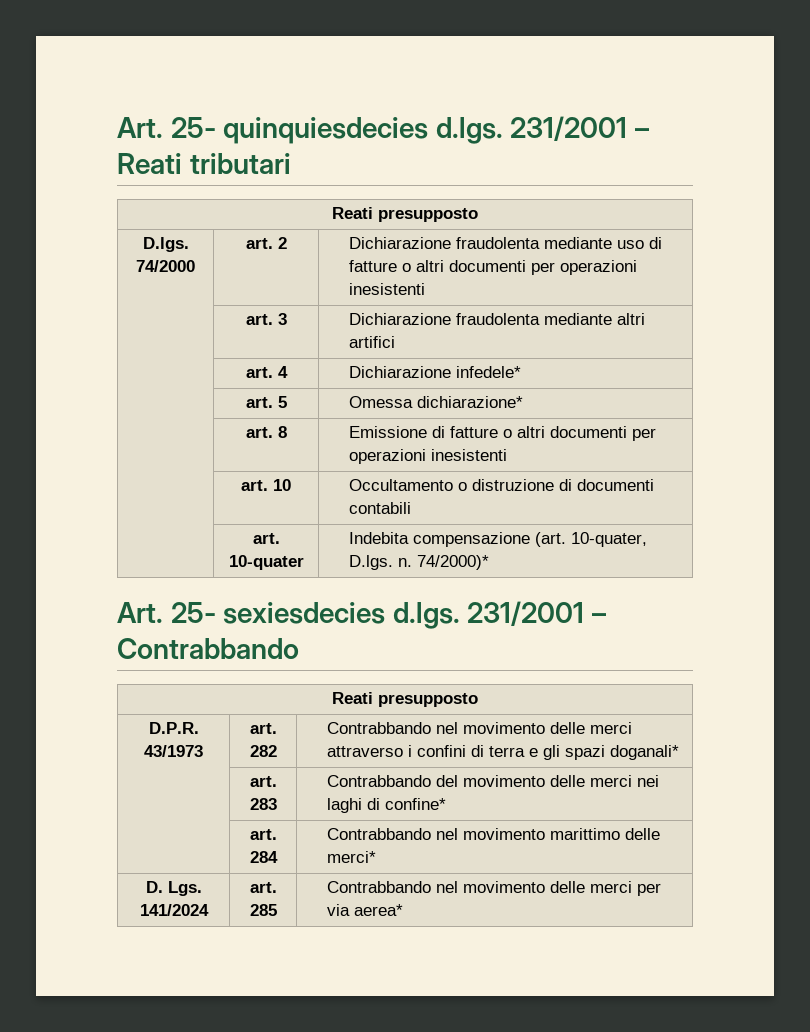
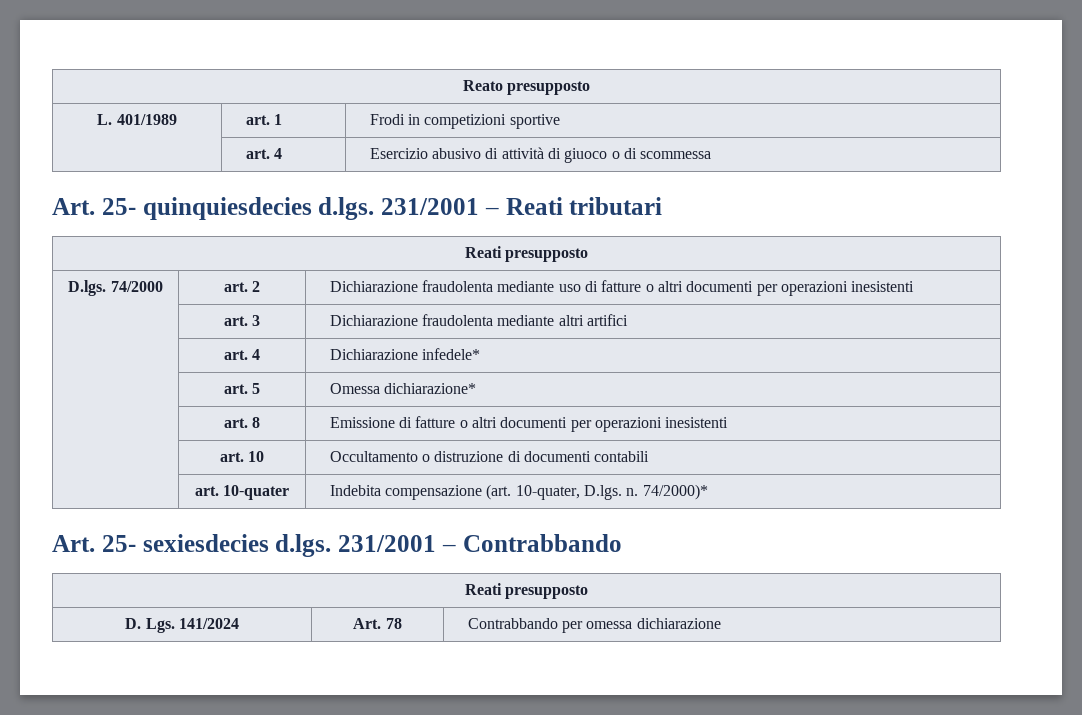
+ Reato presupposto
+ L. 401/1989 | art. 1 | Frodi in competizioni sportive
+ | art. 4 | Esercizio abusivo di attività di giuoco o di scommessa
- D.P.R. 43/1973 | art. 282 | Contrabbando nel movimento delle merci attraverso i confini di terra e gli spazi doganali*
- | art. 283 | Contrabbando del movimento delle merci nei laghi di confine*
- | art. 284 | Contrabbando nel movimento marittimo delle merci*
- D. Lgs. 141/2024 | art. 285 | Contrabbando nel movimento delle merci per via aerea*
+ D. Lgs. 141/2024 | Art. 78 | Contrabbando per omessa dichiarazione

